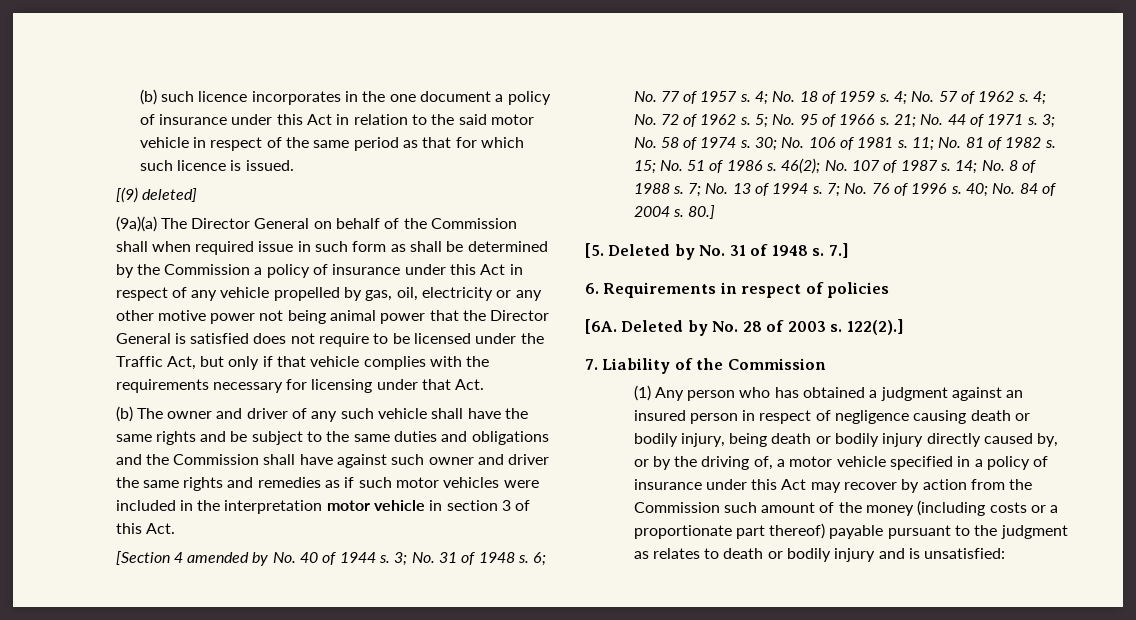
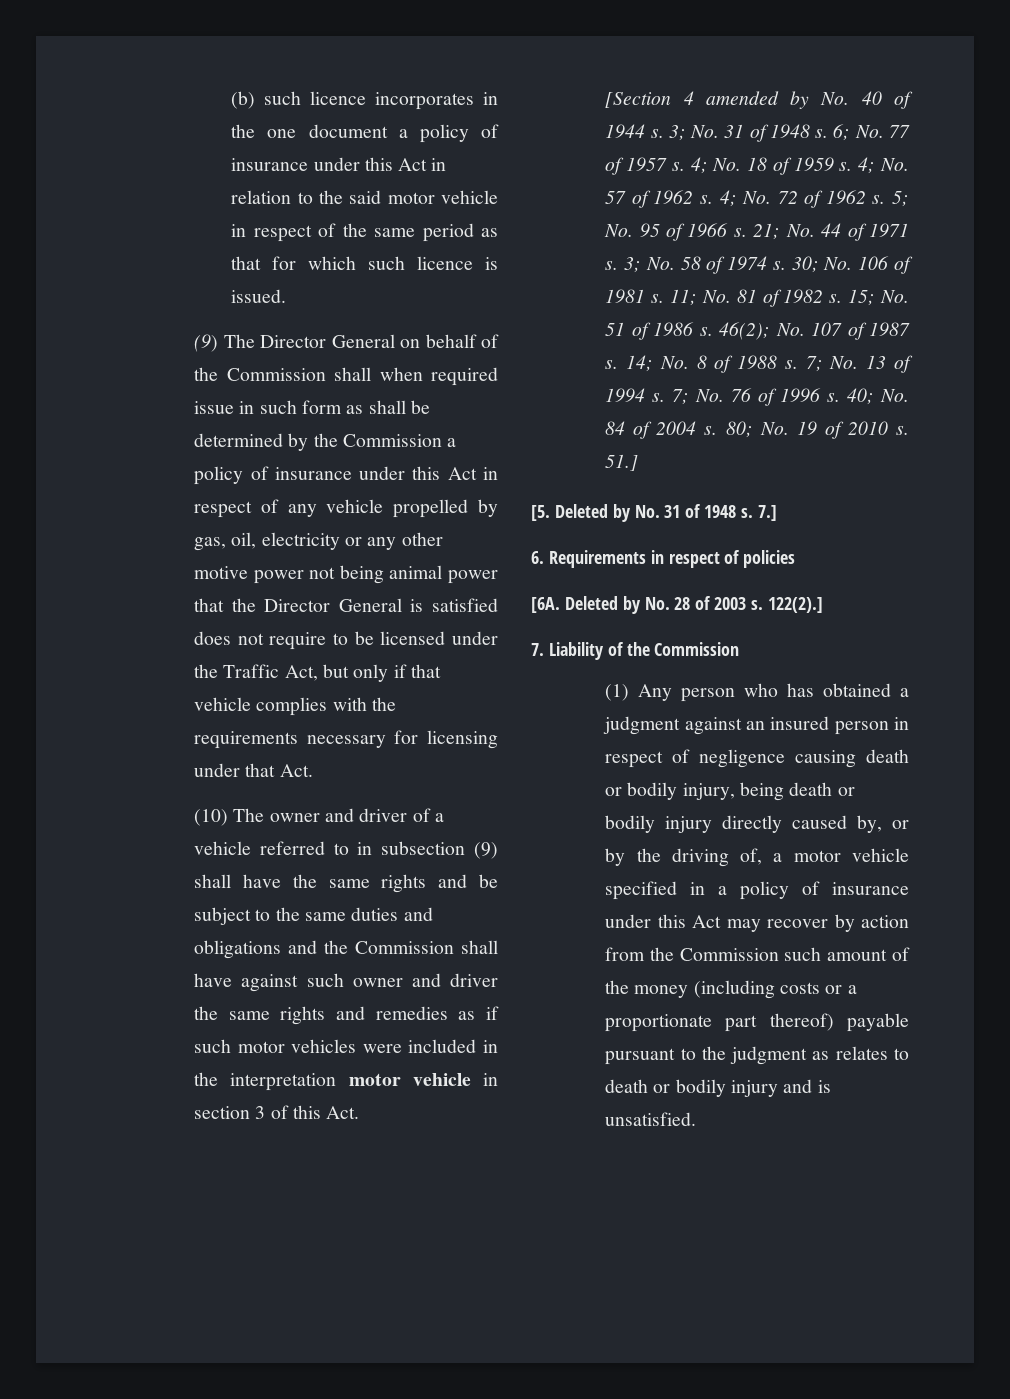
- [(9) deleted]
- (9a)(a) The Director General on behalf of the Commission shall when required issue in such form as shall be determined by the Commission a policy of insurance under this Act in respect of any vehicle propelled by gas, oil, electricity or any other motive power not being animal power that the Director General is satisfied does not require to be licensed under the Traffic Act, but only if that vehicle complies with the requirements necessary for licensing under that Act.
+ (9) The Director General on behalf of the Commission shall when required issue in such form as shall be determined by the Commission a policy of insurance under this Act in respect of any vehicle propelled by gas, oil, electricity or any other motive power not being animal power that the Director General is satisfied does not require to be licensed under the Traffic Act, but only if that vehicle complies with the requirements necessary for licensing under that Act.
- (b) The owner and driver of any such vehicle shall have the same rights and be subject to the same duties and obligations and the Commission shall have against such owner and driver the same rights and remedies as if such motor vehicles were included in the interpretation motor vehicle in section 3 of this Act.
+ (10) The owner and driver of a vehicle referred to in subsection (9) shall have the same rights and be subject to the same duties and obligations and the Commission shall have against such owner and driver the same rights and remedies as if such motor vehicles were included in the interpretation motor vehicle in section 3 of this Act.
- 80.]
+ 80; No. 19 of 2010 s. 51.]
- (1) Any person who has obtained a judgment against an insured person in respect of negligence causing death or bodily injury, being death or bodily injury directly caused by, or by the driving of, a motor vehicle specified in a policy of insurance under this Act may recover by action from the Commission such amount of the money (including costs or a proportionate part thereof) payable pursuant to the judgment as relates to death or bodily injury and is unsatisfied:
+ (1) Any person who has obtained a judgment against an insured person in respect of negligence causing death or bodily injury, being death or bodily injury directly caused by, or by the driving of, a motor vehicle specified in a policy of insurance under this Act may recover by action from the Commission such amount of the money (including costs or a proportionate part thereof) payable pursuant to the judgment as relates to death or bodily injury and is unsatisfied.

